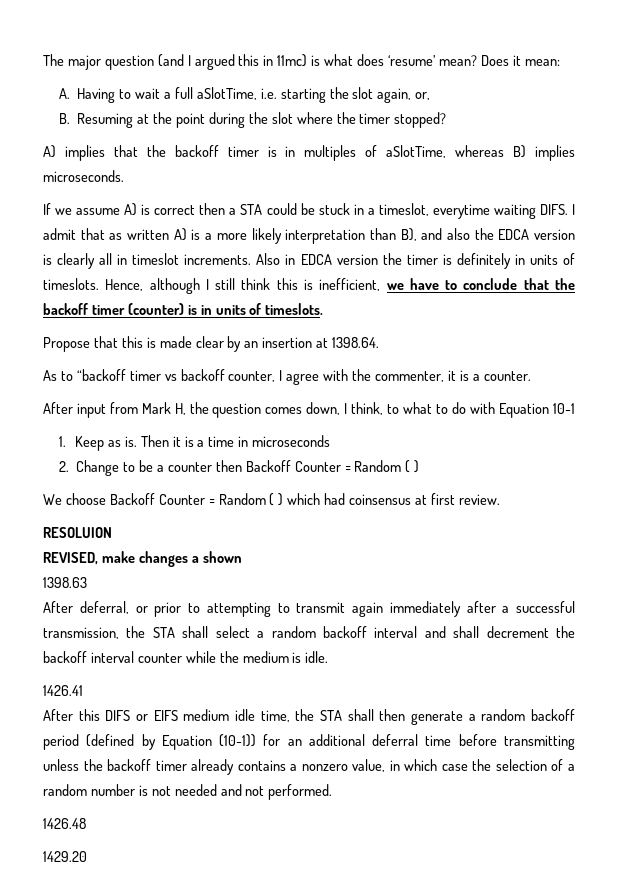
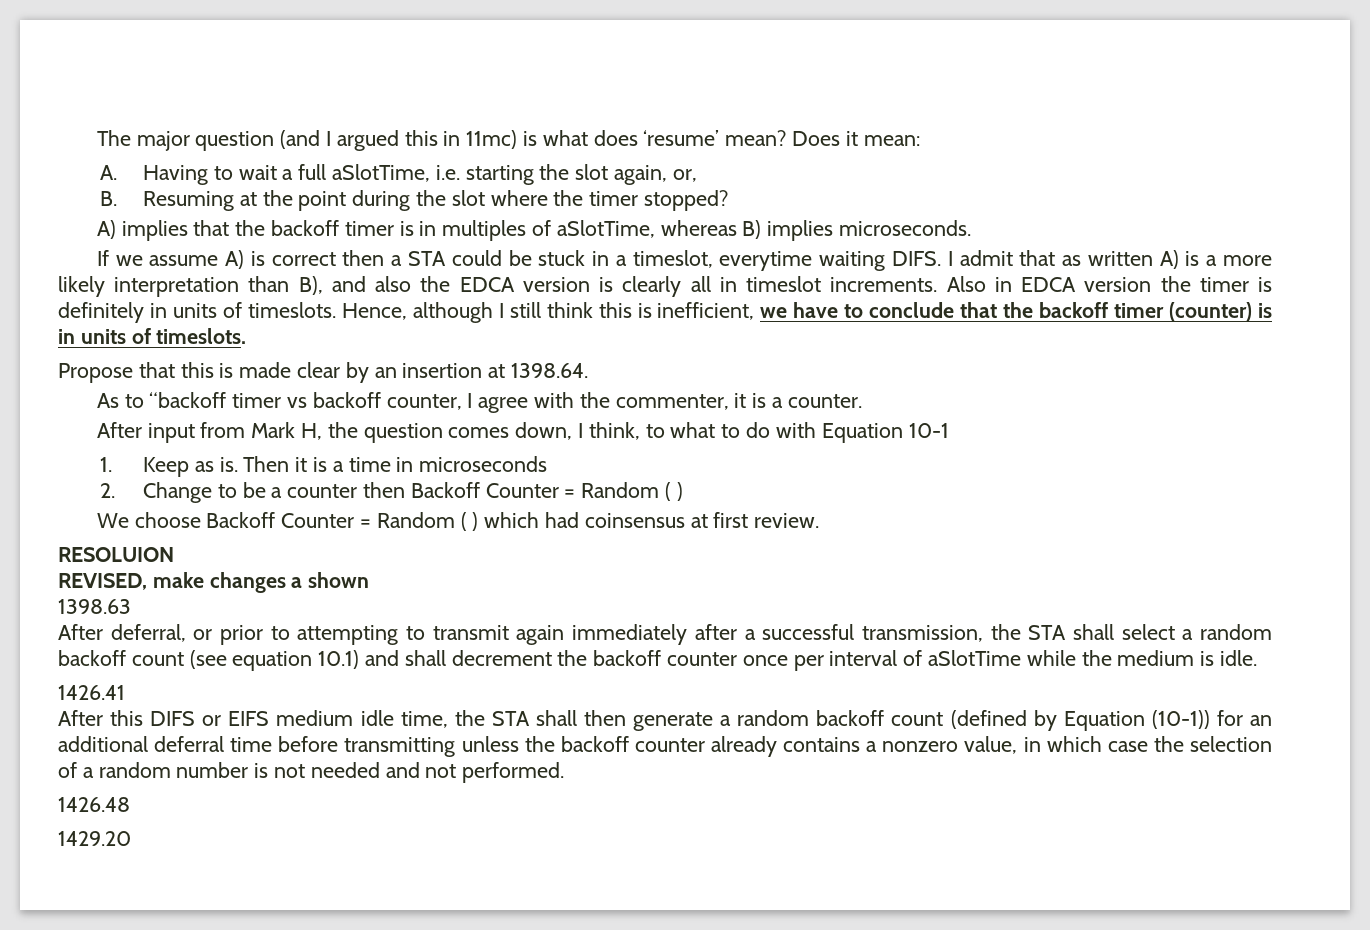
- After deferral, or prior to attempting to transmit again immediately after a successful transmission, the STA shall select a random backoff interval and shall decrement the backoff interval counter while the medium is idle.
+ After deferral, or prior to attempting to transmit again immediately after a successful transmission, the STA shall select a random backoff count (see equation 10.1) and shall decrement the backoff counter once per interval of aSlotTime while the medium is idle.
- After this DIFS or EIFS medium idle time, the STA shall then generate a random backoff period (defined by Equation (10-1)) for an additional deferral time before transmitting unless the backoff timer already contains a nonzero value, in which case the selection of a random number is not needed and not performed.
+ After this DIFS or EIFS medium idle time, the STA shall then generate a random backoff count (defined by Equation (10-1)) for an additional deferral time before transmitting unless the backoff counter already contains a nonzero value, in which case the selection of a random number is not needed and not performed.

